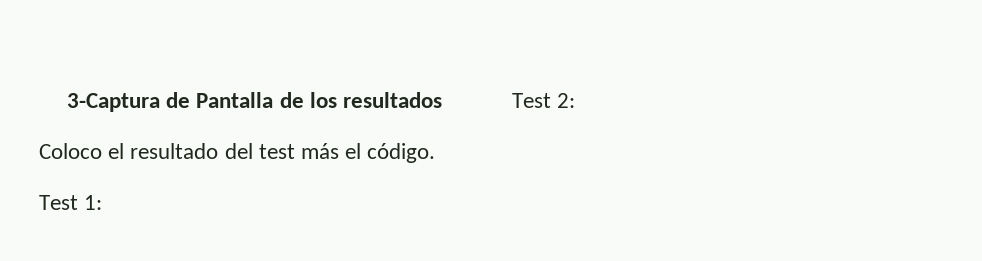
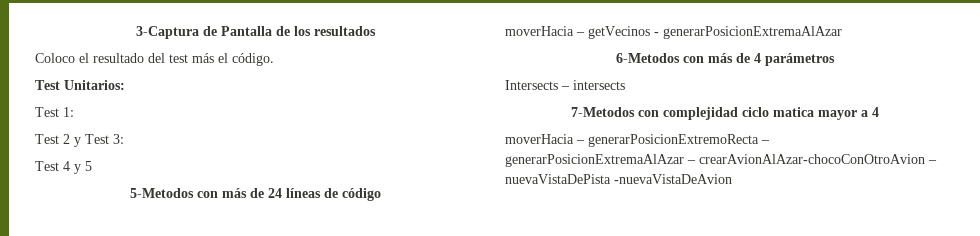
+ Test Unitarios:
- Test 2:
+ Test 2 y Test 3:
+ Test 4 y 5
+ 5-Metodos con más de 24 líneas de código
+ moverHacia – getVecinos - generarPosicionExtremaAlAzar
+ 6-Metodos con más de 4 parámetros
+ Intersects – intersects
+ 7-Metodos con complejidad ciclo matica mayor a 4
+ moverHacia – generarPosicionExtremoRecta – generarPosicionExtremaAlAzar – crearAvionAlAzar-chocoConOtroAvion – nuevaVistaDePista -nuevaVistaDeAvion

